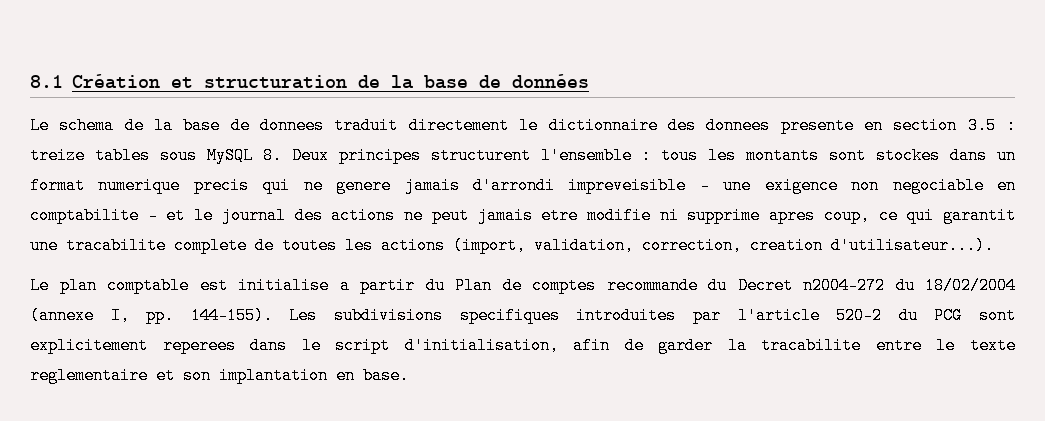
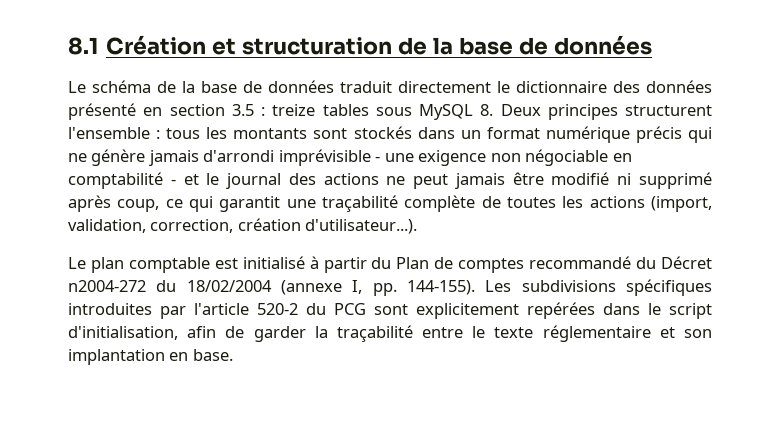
- Le schema de la base de donnees traduit directement le dictionnaire des donnees presente en section 3.5 : treize tables sous MySQL 8. Deux principes structurent l'ensemble : tous les montants sont stockes dans un format numerique precis qui ne genere jamais d'arrondi impreveisible - une exigence non negociable en comptabilite - et le journal des actions ne peut jamais etre modifie ni supprime apres coup, ce qui garantit une tracabilite complete de toutes les actions (import, validation, correction, creation d'utilisateur...).
+ Le schéma de la base de données traduit directement le dictionnaire des données présenté en section 3.5 : treize tables sous MySQL 8. Deux principes structurent l'ensemble : tous les montants sont stockés dans un format numérique précis qui ne génère jamais d'arrondi imprévisible - une exigence non négociable en comptabilité - et le journal des actions ne peut jamais être modifié ni supprimé après coup, ce qui garantit une traçabilité complète de toutes les actions (import, validation, correction, création d'utilisateur...).
- Le plan comptable est initialise a partir du Plan de comptes recommande du Decret n2004-272 du 18/02/2004 (annexe I, pp. 144-155).
+ Le plan comptable est initialisé à partir du Plan de comptes recommandé du Décret n2004-272 du 18/02/2004 (annexe I, pp. 144-155).
- Les subdivisions specifiques introduites par l'article 520-2 du PCG sont explicitement reperees dans le script d'initialisation, afin de garder la tracabilite entre le texte reglementaire et son implantation en base.
+ Les subdivisions spécifiques introduites par l'article 520-2 du PCG sont explicitement repérées dans le script d'initialisation, afin de garder la traçabilité entre le texte réglementaire et son implantation en base.

